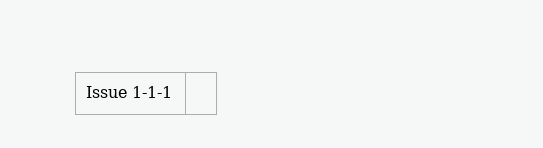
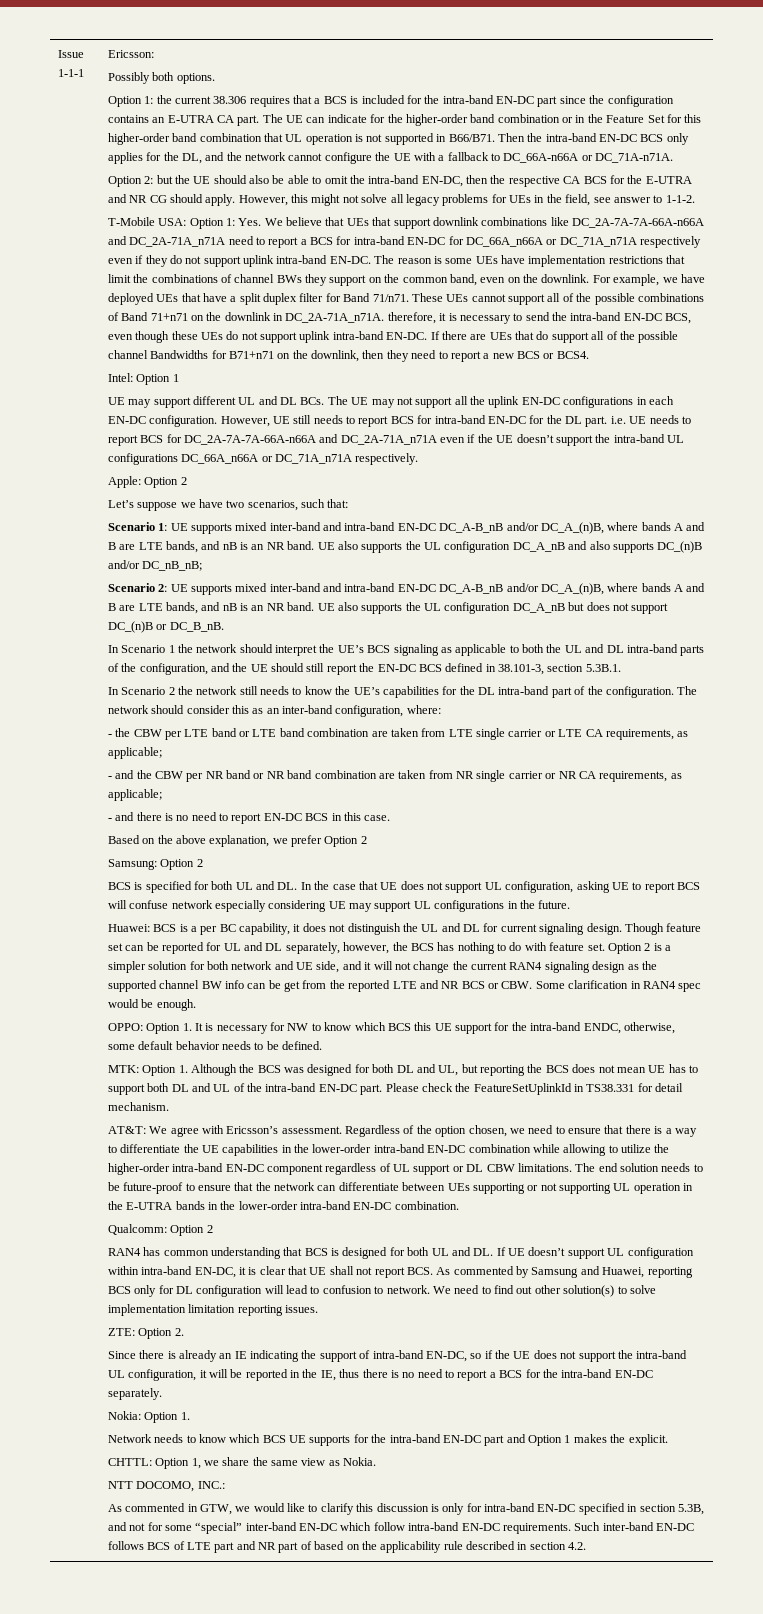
+ Ericsson:
+ Possibly both options.
+ Option 1: the current 38.306 requires that a BCS is included for the intra-band EN-DC part since the configuration contains an E-UTRA CA part. The UE can indicate for the higher-order band combination or in the Feature Set for this higher-order band combination that UL operation is not supported in B66/B71. Then the intra-band EN-DC BCS only applies for the DL, and the network cannot configure the UE with a fallback to DC_66A-n66A or DC_71A-n71A.
+ Option 2: but the UE should also be able to omit the intra-band EN-DC, then the respective CA BCS for the E-UTRA and NR CG should apply. However, this might not solve all legacy problems for UEs in the field, see answer to 1-1-2.
+ T-Mobile USA: Option 1: Yes. We believe that UEs that support downlink combinations like DC_2A-7A-7A-66A-n66A and DC_2A-71A_n71A need to report a BCS for intra-band EN-DC for DC_66A_n66A or DC_71A_n71A respectively even if they do not support uplink intra-band EN-DC. The reason is some UEs have implementation restrictions that limit the combinations of channel BWs they support on the common band, even on the downlink. For example, we have deployed UEs that have a split duplex filter for Band 71/n71. These UEs cannot support all of the possible combinations of Band 71+n71 on the downlink in DC_2A-71A_n71A. therefore, it is necessary to send the intra-band EN-DC BCS, even though these UEs do not support uplink intra-band EN-DC. If there are UEs that do support all of the possible channel Bandwidths for B71+n71 on the downlink, then they need to report a new BCS or BCS4.
+ Intel: Option 1
+ UE may support different UL and DL BCs. The UE may not support all the uplink EN-DC configurations in each EN-DC configuration. However, UE still needs to report BCS for intra-band EN-DC for the DL part. i.e. UE needs to report BCS for DC_2A-7A-7A-66A-n66A and DC_2A-71A_n71A even if the UE doesn’t support the intra-band UL configurations DC_66A_n66A or DC_71A_n71A respectively.
+ Apple: Option 2
+ Let’s suppose we have two scenarios, such that:
+ Scenario 1: UE supports mixed inter-band and intra-band EN-DC DC_A-B_nB and/or DC_A_(n)B, where bands A and B are LTE bands, and nB is an NR band. UE also supports the UL configuration DC_A_nB and also supports DC_(n)B and/or DC_nB_nB;
+ Scenario 2: UE supports mixed inter-band and intra-band EN-DC DC_A-B_nB and/or DC_A_(n)B, where bands A and B are LTE bands, and nB is an NR band. UE also supports the UL configuration DC_A_nB but does not support DC_(n)B or DC_B_nB.
+ In Scenario 1 the network should interpret the UE’s BCS signaling as applicable to both the UL and DL intra-band parts of the configuration, and the UE should still report the EN-DC BCS defined in 38.101-3, section 5.3B.1.
+ In Scenario 2 the network still needs to know the UE’s capabilities for the DL intra-band part of the configuration. The network should consider this as an inter-band configuration, where:
+ - the CBW per LTE band or LTE band combination are taken from LTE single carrier or LTE CA requirements, as applicable;
+ - and the CBW per NR band or NR band combination are taken from NR single carrier or NR CA requirements, as applicable;
+ - and there is no need to report EN-DC BCS in this case.
+ Based on the above explanation, we prefer Option 2
+ Samsung: Option 2
+ BCS is specified for both UL and DL. In the case that UE does not support UL configuration, asking UE to report BCS will confuse network especially considering UE may support UL configurations in the future.
+ Huawei: BCS is a per BC capability, it does not distinguish the UL and DL for current signaling design. Though feature set can be reported for UL and DL separately, however, the BCS has nothing to do with feature set. Option 2 is a simpler solution for both network and UE side, and it will not change the current RAN4 signaling design as the supported channel BW info can be get from the reported LTE and NR BCS or CBW. Some clarification in RAN4 spec would be enough.
+ OPPO: Option 1. It is necessary for NW to know which BCS this UE support for the intra-band ENDC, otherwise, some default behavior needs to be defined.
+ MTK: Option 1. Although the BCS was designed for both DL and UL, but reporting the BCS does not mean UE has to support both DL and UL of the intra-band EN-DC part. Please check the FeatureSetUplinkId in TS38.331 for detail mechanism.
+ AT&T: We agree with Ericsson’s assessment. Regardless of the option chosen, we need to ensure that there is a way to differentiate the UE capabilities in the lower-order intra-band EN-DC combination while allowing to utilize the higher-order intra-band EN-DC component regardless of UL support or DL CBW limitations. The end solution needs to be future-proof to ensure that the network can differentiate between UEs supporting or not supporting UL operation in the E-UTRA bands in the lower-order intra-band EN-DC combination.
+ Qualcomm: Option 2
+ RAN4 has common understanding that BCS is designed for both UL and DL. If UE doesn’t support UL configuration within intra-band EN-DC, it is clear that UE shall not report BCS. As commented by Samsung and Huawei, reporting BCS only for DL configuration will lead to confusion to network. We need to find out other solution(s) to solve implementation limitation reporting issues.
+ ZTE: Option 2.
+ Since there is already an IE indicating the support of intra-band EN-DC, so if the UE does not support the intra-band UL configuration, it will be reported in the IE, thus there is no need to report a BCS for the intra-band EN-DC separately.
+ Nokia: Option 1.
+ Network needs to know which BCS UE supports for the intra-band EN-DC part and Option 1 makes the explicit.
+ CHTTL: Option 1, we share the same view as Nokia.
+ NTT DOCOMO, INC.:
+ As commented in GTW, we would like to clarify this discussion is only for intra-band EN-DC specified in section 5.3B, and not for some “special” inter-band EN-DC which follow intra-band EN-DC requirements. Such inter-band EN-DC follows BCS of LTE part and NR part of based on the applicability rule described in section 4.2.

